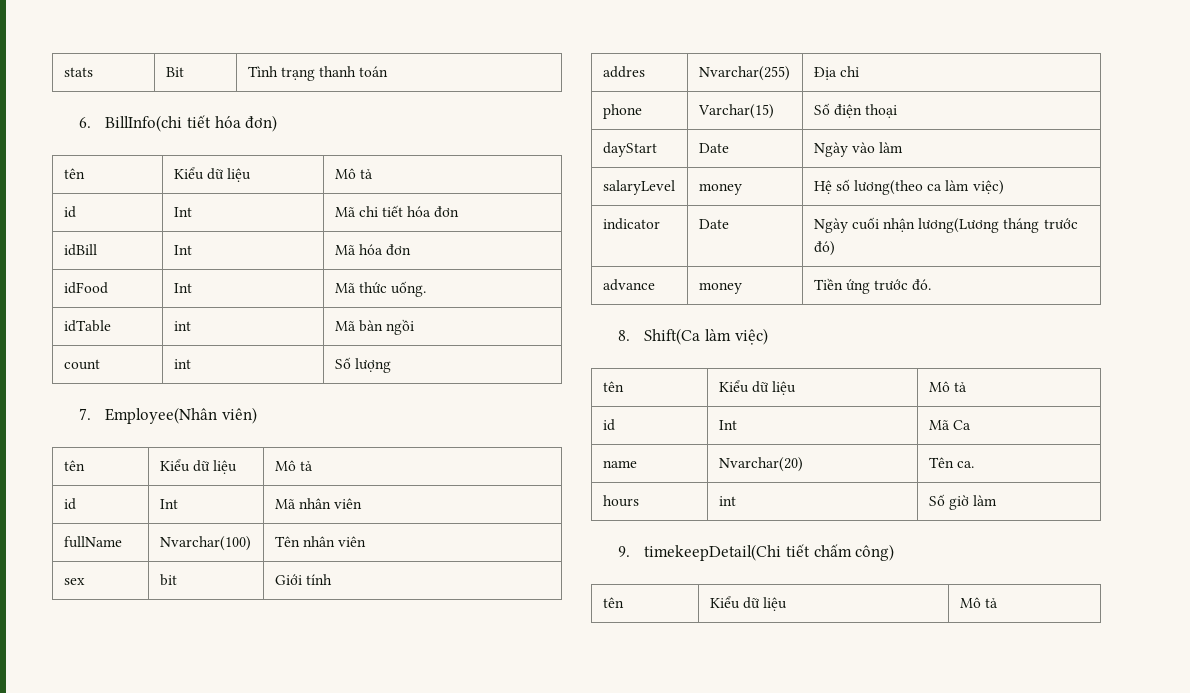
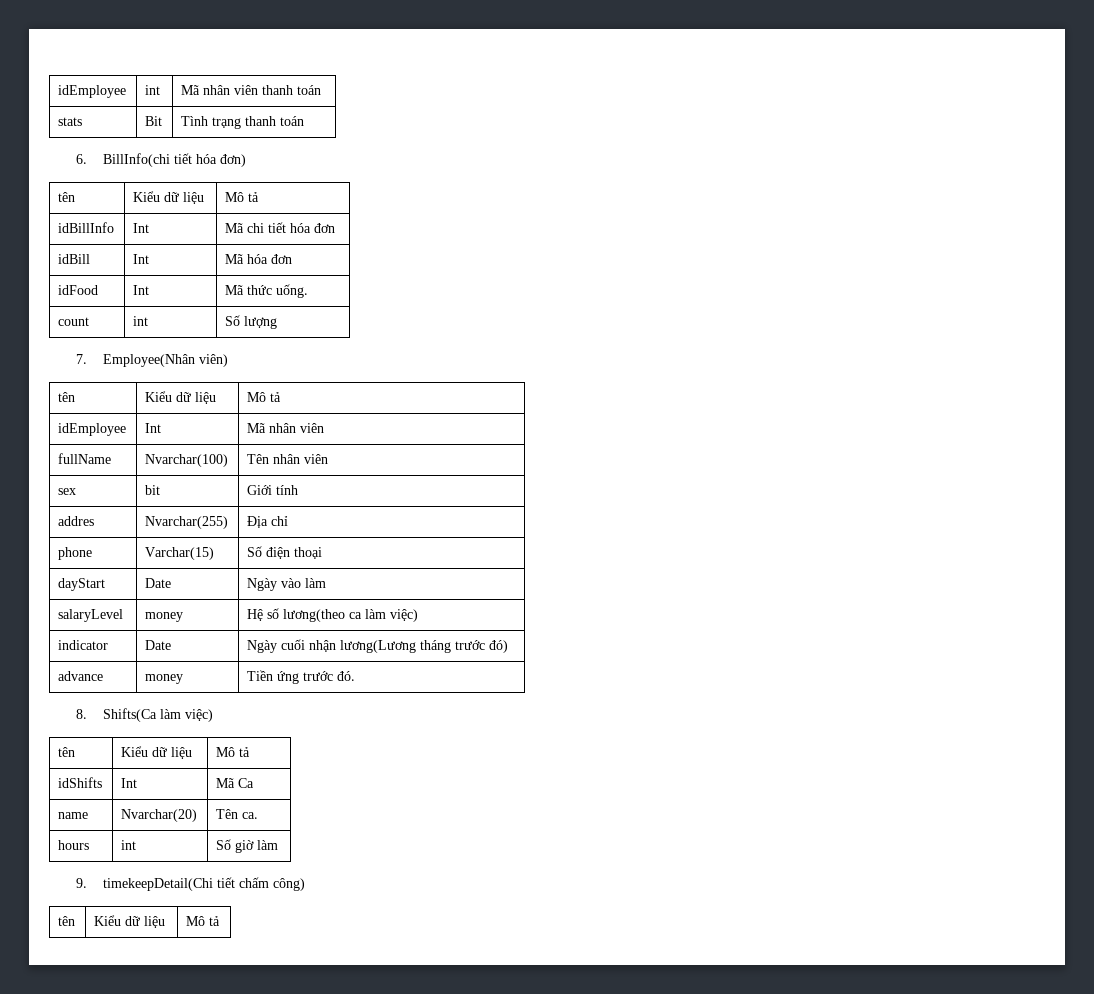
+ idEmployee | int | Mã nhân viên thanh toán
- id | Int | Mã chi tiết hóa đơn
+ idBillInfo | Int | Mã chi tiết hóa đơn
- idTable | int | Mã bàn ngồi
- id | Int | Mã nhân viên
+ idEmployee | Int | Mã nhân viên
- 8. Shift(Ca làm việc)
+ 8. Shifts(Ca làm việc)
- id | Int | Mã Ca
+ idShifts | Int | Mã Ca

